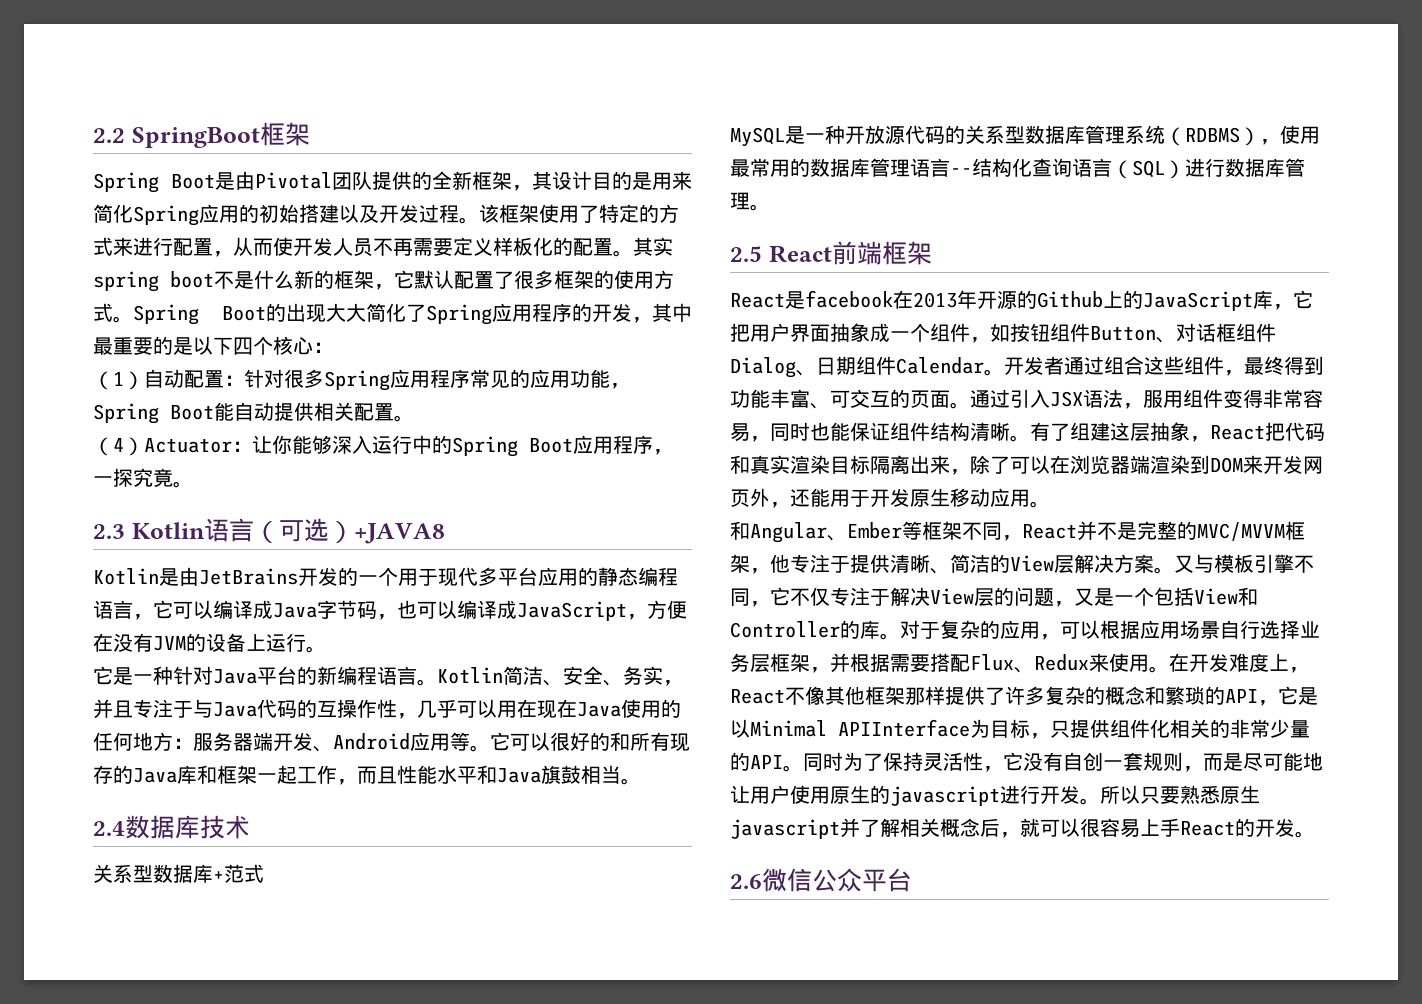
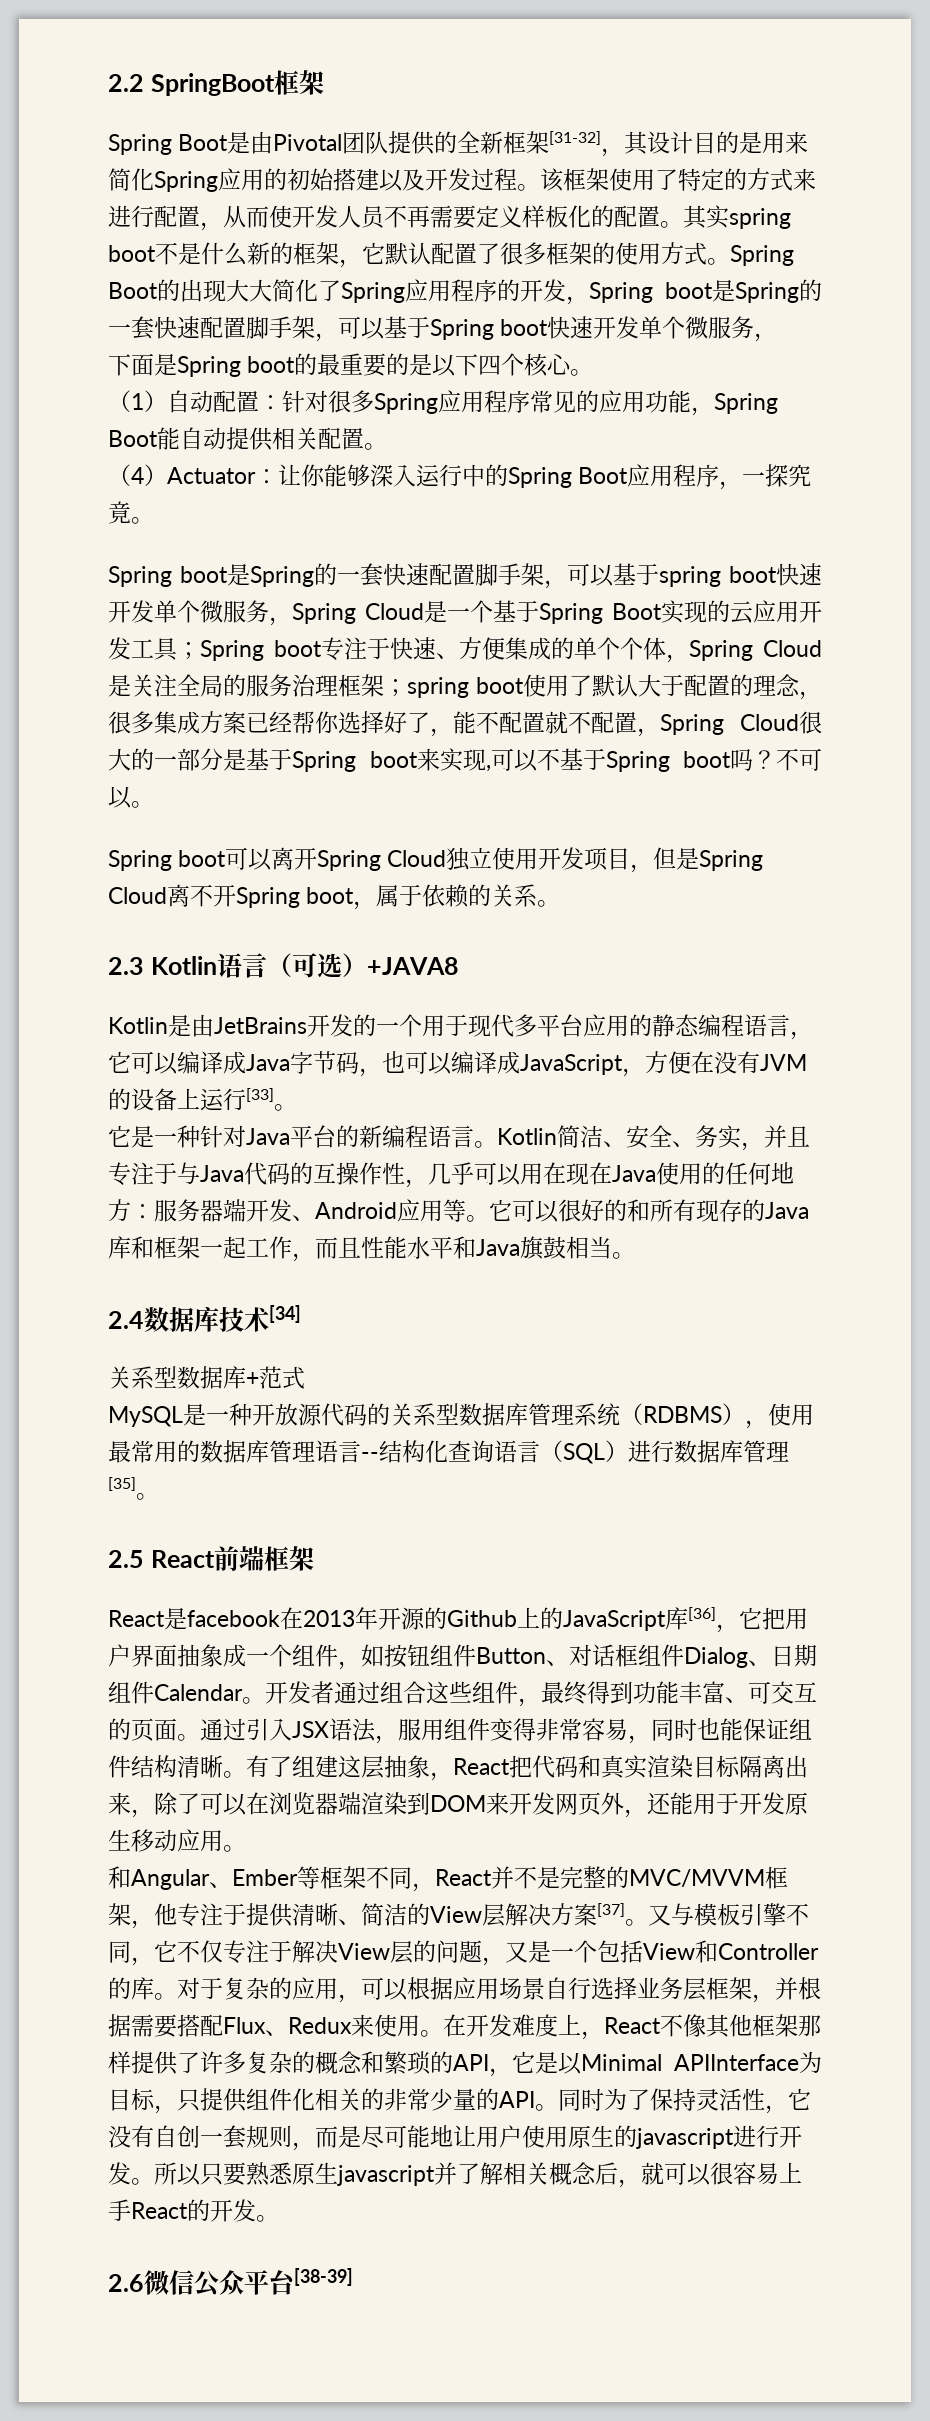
- Spring Boot是由Pivotal团队提供的全新框架，其设计目的是用来简化Spring应用的初始搭建以及开发过程。
+ Spring Boot是由Pivotal团队提供的全新框架[31-32]，其设计目的是用来简化Spring应用的初始搭建以及开发过程。
- Spring Boot的出现大大简化了Spring应用程序的开发，其中最重要的是以下四个核心：
+ Spring Boot的出现大大简化了Spring应用程序的开发，Spring boot是Spring的一套快速配置脚手架，可以基于Spring boot快速开发单个微服务，
+ 下面是Spring boot的最重要的是以下四个核心。
+ Spring boot是Spring的一套快速配置脚手架，可以基于spring boot快速开发单个微服务，Spring Cloud是一个基于Spring Boot实现的云应用开发工具；Spring boot专注于快速、方便集成的单个个体，Spring Cloud是关注全局的服务治理框架；spring boot使用了默认大于配置的理念，很多集成方案已经帮你选择好了，能不配置就不配置，Spring Cloud很大的一部分是基于Spring boot来实现,可以不基于Spring boot吗？不可以。
+ Spring boot可以离开Spring Cloud独立使用开发项目，但是Spring Cloud离不开Spring boot，属于依赖的关系。
- Kotlin是由JetBrains开发的一个用于现代多平台应用的静态编程语言，它可以编译成Java字节码，也可以编译成JavaScript，方便在没有JVM的设备上运行。
+ Kotlin是由JetBrains开发的一个用于现代多平台应用的静态编程语言，它可以编译成Java字节码，也可以编译成JavaScript，方便在没有JVM的设备上运行[33]。
- 2.4数据库技术
+ 2.4数据库技术[34]
- MySQL是一种开放源代码的关系型数据库管理系统（RDBMS），使用最常用的数据库管理语言--结构化查询语言（SQL）进行数据库管理。
+ MySQL是一种开放源代码的关系型数据库管理系统（RDBMS），使用最常用的数据库管理语言--结构化查询语言（SQL）进行数据库管理[35]。
- React是facebook在2013年开源的Github上的JavaScript库，它把用户界面抽象成一个组件，如按钮组件Button、对话框组件Dialog、日期组件Calendar。
+ React是facebook在2013年开源的Github上的JavaScript库[36]，它把用户界面抽象成一个组件，如按钮组件Button、对话框组件Dialog、日期组件Calendar。
- 和Angular、Ember等框架不同，React并不是完整的MVC/MVVM框架，他专注于提供清晰、简洁的View层解决方案。
+ 和Angular、Ember等框架不同，React并不是完整的MVC/MVVM框架，他专注于提供清晰、简洁的View层解决方案[37]。
- 2.6微信公众平台
+ 2.6微信公众平台[38-39]

